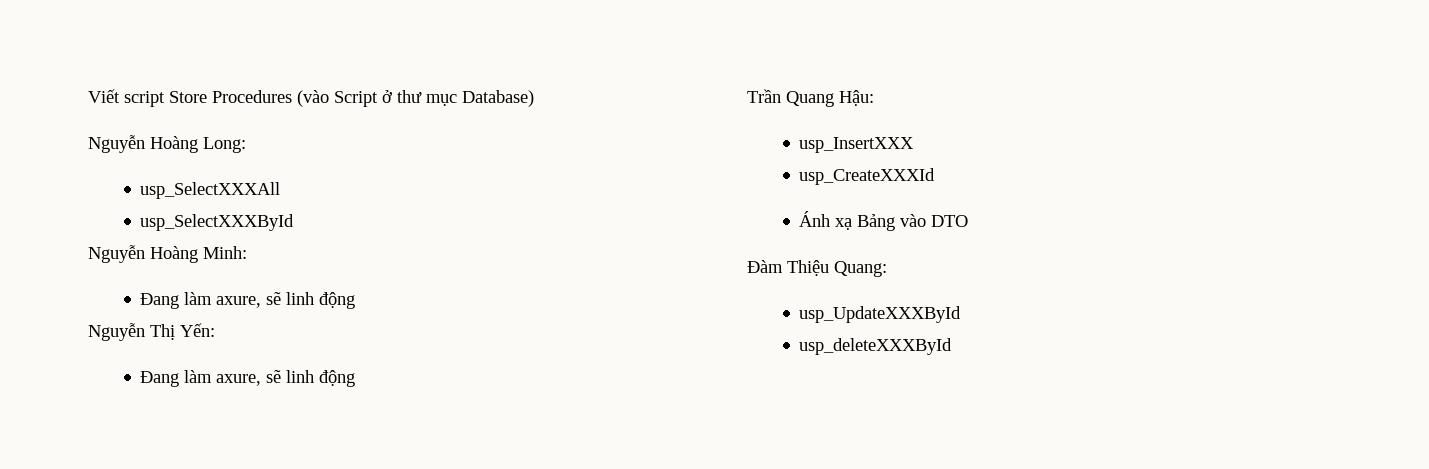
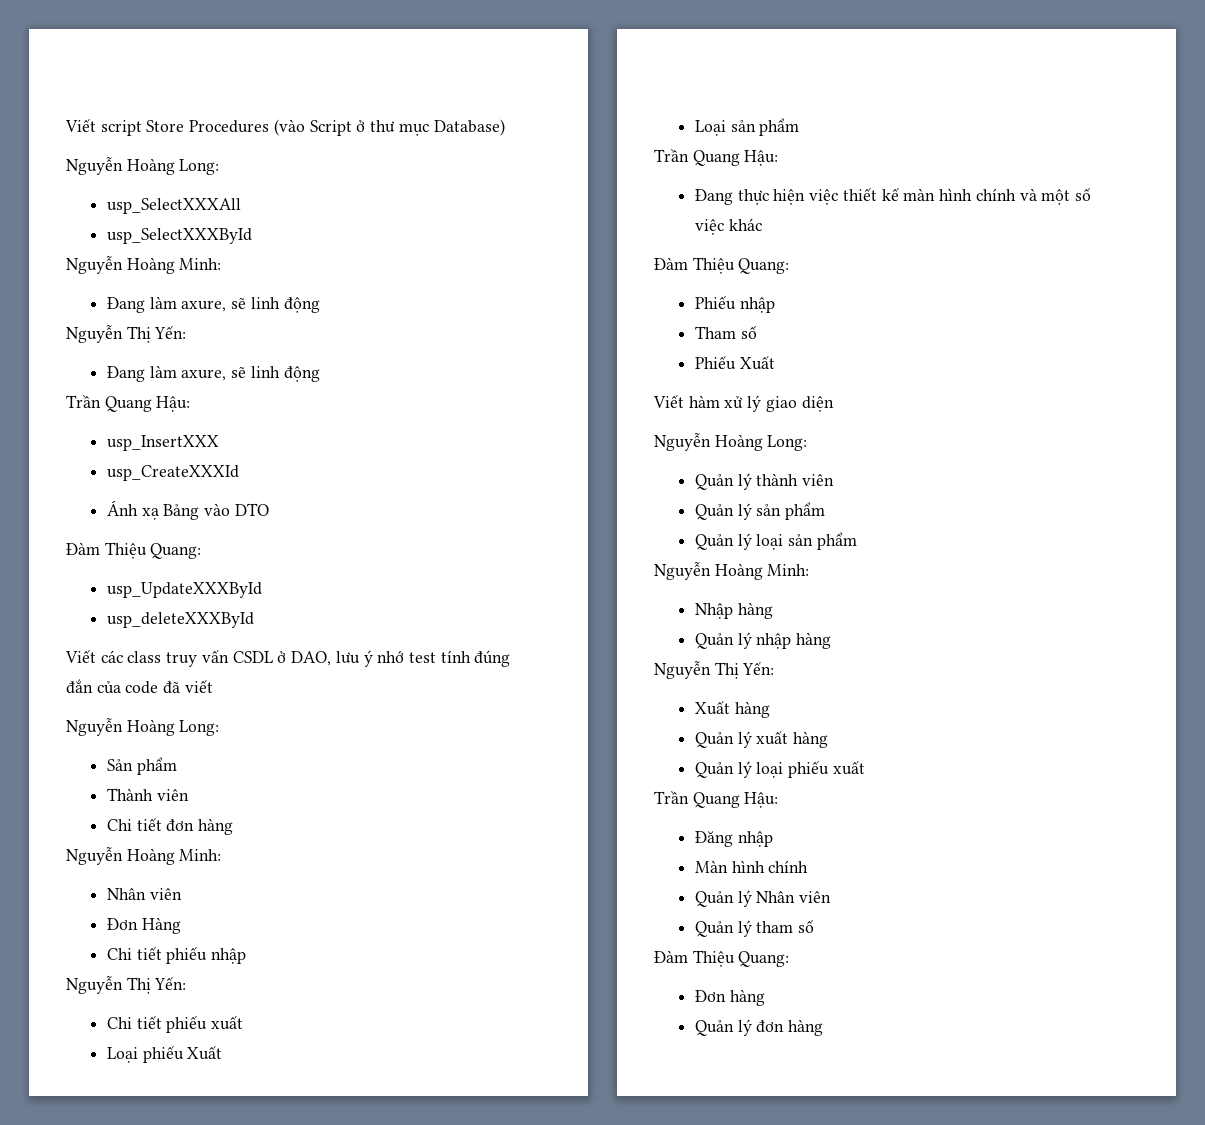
+ Viết các class truy vấn CSDL ở DAO, lưu ý nhớ test tính đúng đắn của code đã viết
+ Nguyễn Hoàng Long:
+ Sản phẩm
+ Thành viên
+ Chi tiết đơn hàng
+ Nguyễn Hoàng Minh:
+ Nhân viên
+ Đơn Hàng
+ Chi tiết phiếu nhập
+ Nguyễn Thị Yến:
+ Chi tiết phiếu xuất
+ Loại phiếu Xuất
+ Loại sản phẩm
+ Trần Quang Hậu:
+ Đang thực hiện việc thiết kế màn hình chính và một số việc khác
+ Đàm Thiệu Quang:
+ Phiếu nhập
+ Tham số
+ Phiếu Xuất
+ Viết hàm xử lý giao diện
+ Nguyễn Hoàng Long:
+ Quản lý thành viên
+ Quản lý sản phẩm
+ Quản lý loại sản phẩm
+ Nguyễn Hoàng Minh:
+ Nhập hàng
+ Quản lý nhập hàng
+ Nguyễn Thị Yến:
+ Xuất hàng
+ Quản lý xuất hàng
+ Quản lý loại phiếu xuất
+ Trần Quang Hậu:
+ Đăng nhập
+ Màn hình chính
+ Quản lý Nhân viên
+ Quản lý tham số
+ Đàm Thiệu Quang:
+ Đơn hàng
+ Quản lý đơn hàng

